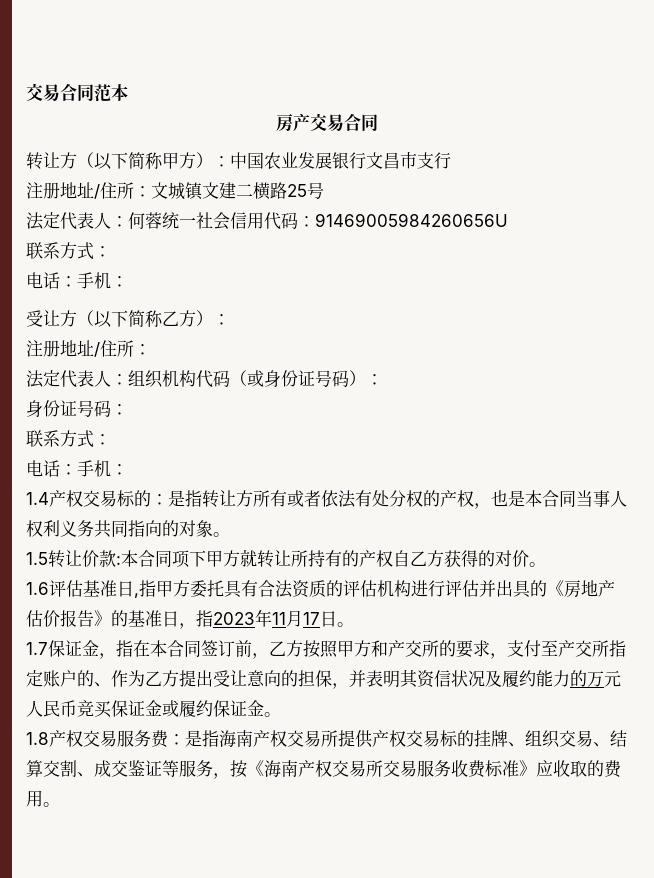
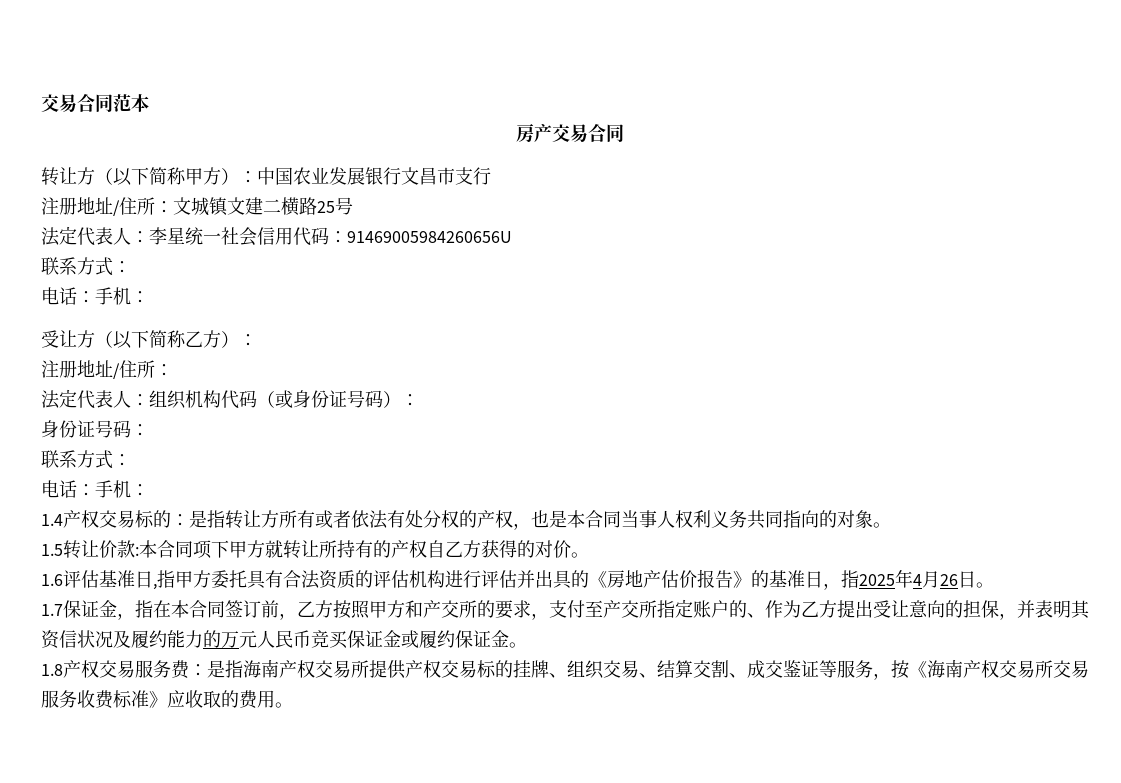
- 法定代表人：何蓉统一社会信用代码：91469005984260656U
+ 法定代表人：李星统一社会信用代码：91469005984260656U
- 1.6评估基准日,指甲方委托具有合法资质的评估机构进行评估并出具的《房地产估价报告》的基准日，指2023年11月17日。
+ 1.6评估基准日,指甲方委托具有合法资质的评估机构进行评估并出具的《房地产估价报告》的基准日，指2025年4月26日。

